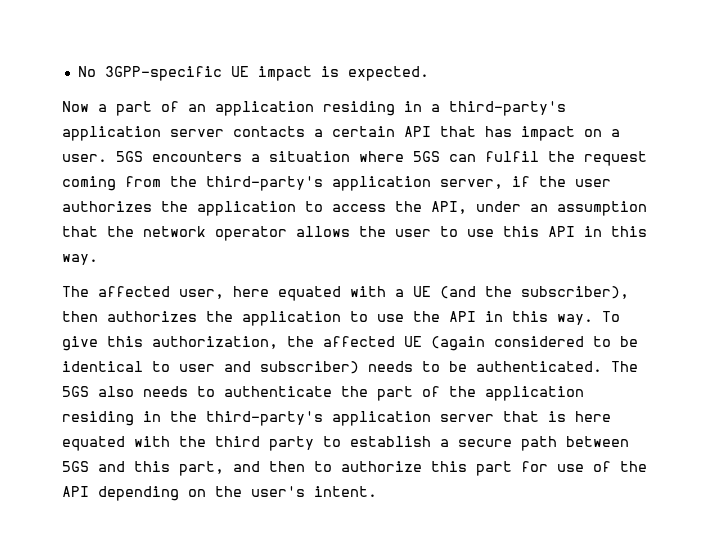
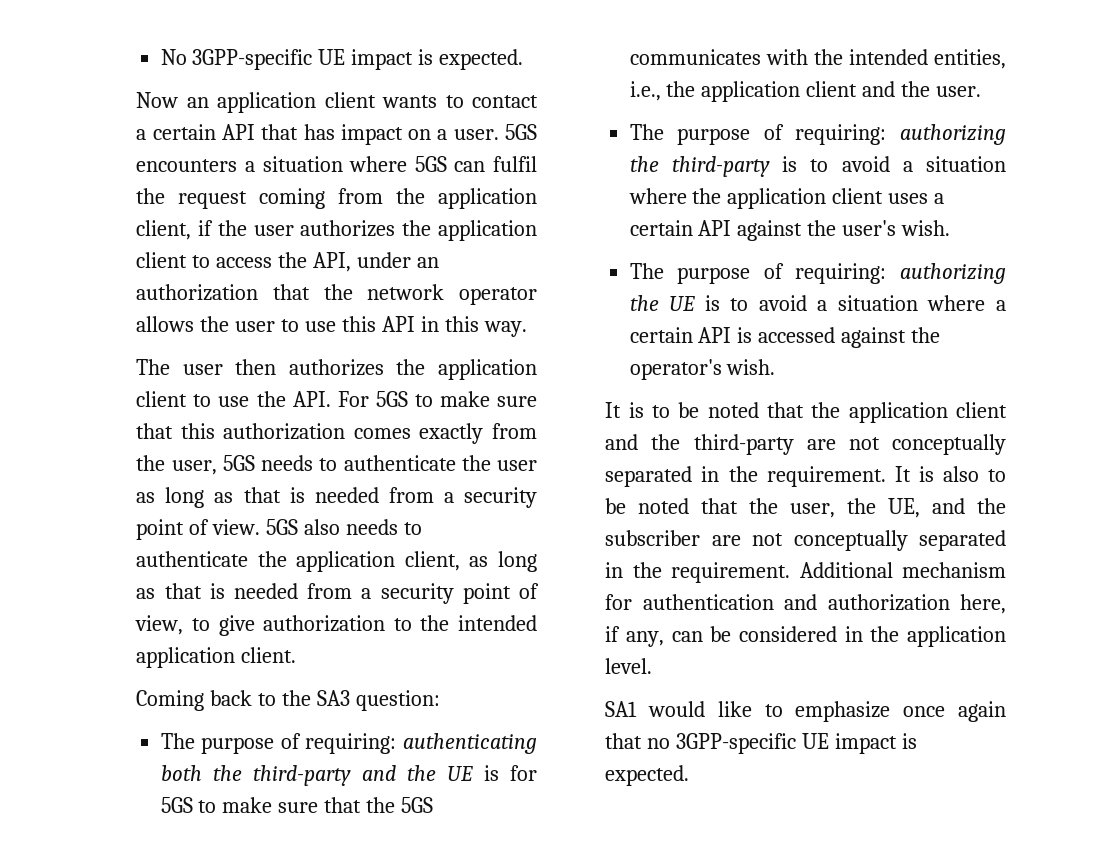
- Now a part of an application residing in a third-party's application server contacts a certain API that has impact on a user.
+ Now an application client wants to contact a certain API that has impact on a user.
- 5GS encounters a situation where 5GS can fulfil the request coming from the third-party's application server, if the user authorizes the application to access the API, under an assumption that the network operator allows the user to use this API in this way.
+ 5GS encounters a situation where 5GS can fulfil the request coming from the application client, if the user authorizes the application client to access the API, under an authorization that the network operator allows the user to use this API in this way.
- The affected user, here equated with a UE (and the subscriber), then authorizes the application to use the API in this way. To give this authorization, the affected UE (again considered to be identical to user and subscriber) needs to be authenticated. The 5GS also needs to authenticate the part of the application residing in the third-party's application server that is here equated with the third party to establish a secure path between 5GS and this part, and then to authorize this part for use of the API depending on the user's intent.
+ The user then authorizes the application client to use the API. For 5GS to make sure that this authorization comes exactly from the user, 5GS needs to authenticate the user as long as that is needed from a security point of view. 5GS also needs to authenticate the application client, as long as that is needed from a security point of view, to give authorization to the intended application client.
+ Coming back to the SA3 question:
+ The purpose of requiring: authenticating both the third-party and the UE is for 5GS to make sure that the 5GS communicates with the intended entities, i.e., the application client and the user.
+ The purpose of requiring: authorizing the third-party is to avoid a situation where the application client uses a certain API against the user's wish.
+ The purpose of requiring: authorizing the UE is to avoid a situation where a certain API is accessed against the operator's wish.
+ It is to be noted that the application client and the third-party are not conceptually separated in the requirement. It is also to be noted that the user, the UE, and the subscriber are not conceptually separated in the requirement. Additional mechanism for authentication and authorization here, if any, can be considered in the application level.
+ SA1 would like to emphasize once again that no 3GPP-specific UE impact is expected.

